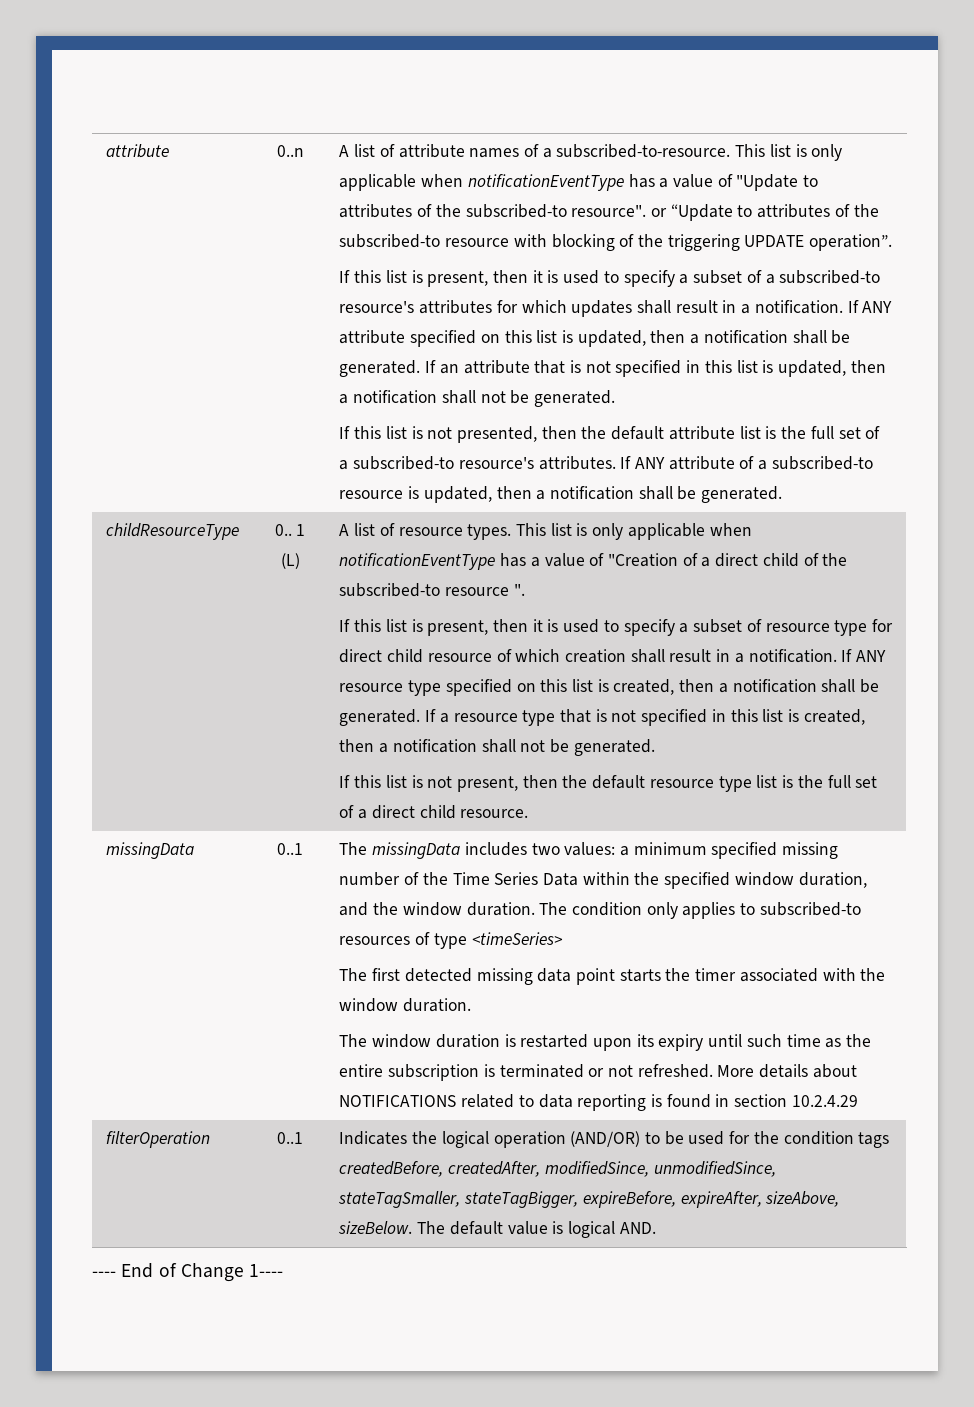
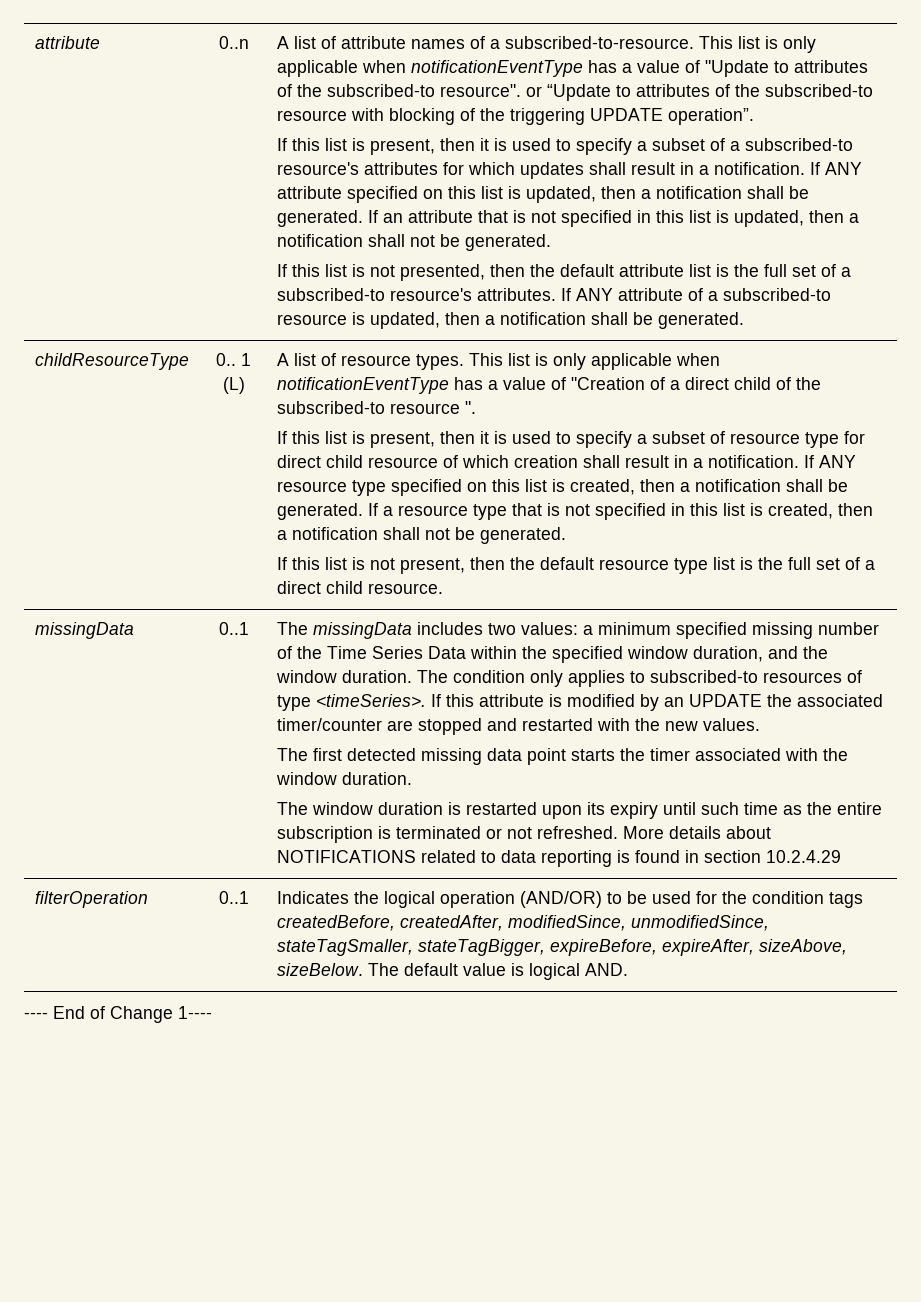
- The condition only applies to subscribed-to resources of type <timeSeries>
+ The condition only applies to subscribed-to resources of type <timeSeries>. If this attribute is modified by an UPDATE the associated timer/counter are stopped and restarted with the new values.

